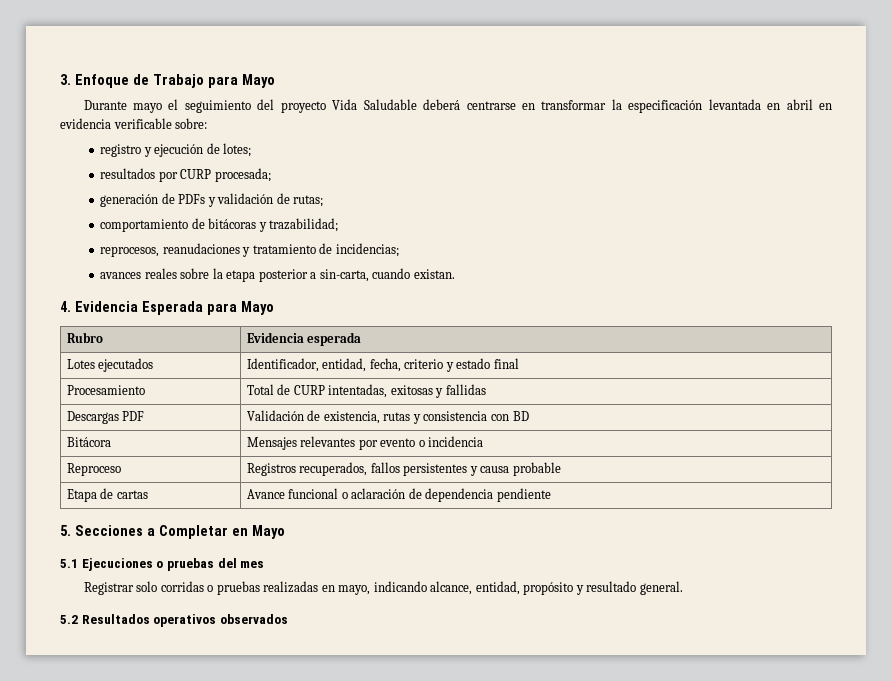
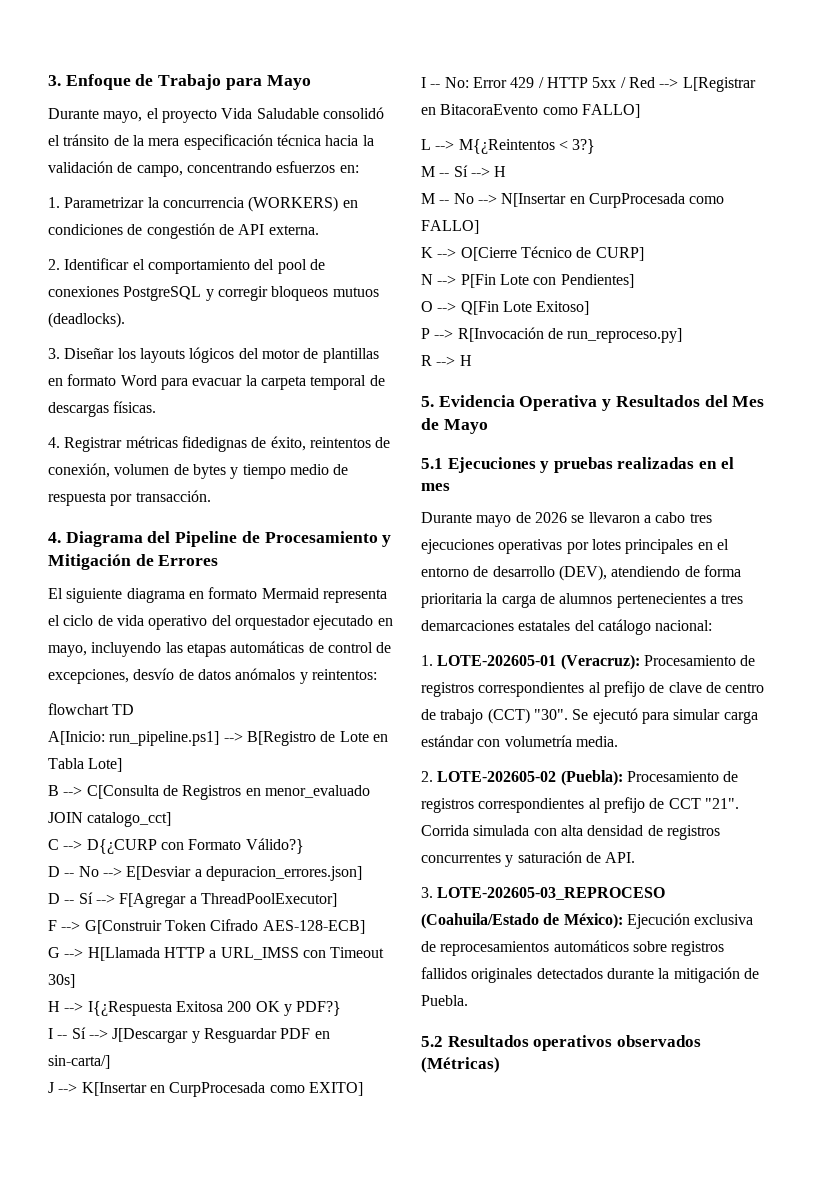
- Durante mayo el seguimiento del proyecto Vida Saludable deberá centrarse en transformar la especificación levantada en abril en evidencia verificable sobre:
- registro y ejecución de lotes;
- resultados por CURP procesada;
- generación de PDFs y validación de rutas;
- comportamiento de bitácoras y trazabilidad;
- reprocesos, reanudaciones y tratamiento de incidencias;
- avances reales sobre la etapa posterior a sin-carta, cuando existan.
- 4. Evidencia Esperada para Mayo
- Rubro | Evidencia esperada
- Lotes ejecutados | Identificador, entidad, fecha, criterio y estado final
- Procesamiento | Total de CURP intentadas, exitosas y fallidas
- Descargas PDF | Validación de existencia, rutas y consistencia con BD
- Bitácora | Mensajes relevantes por evento o incidencia
- Reproceso | Registros recuperados, fallos persistentes y causa probable
- Etapa de cartas | Avance funcional o aclaración de dependencia pendiente
- 5. Secciones a Completar en Mayo
- 5.1 Ejecuciones o pruebas del mes
- Registrar solo corridas o pruebas realizadas en mayo, indicando alcance, entidad, propósito y resultado general.
+ Durante mayo, el proyecto Vida Saludable consolidó el tránsito de la mera especificación técnica hacia la validación de campo, concentrando esfuerzos en:
+ 1. Parametrizar la concurrencia (WORKERS) en condiciones de congestión de API externa.
+ 2. Identificar el comportamiento del pool de conexiones PostgreSQL y corregir bloqueos mutuos (deadlocks).
+ 3. Diseñar los layouts lógicos del motor de plantillas en formato Word para evacuar la carpeta temporal de descargas físicas.
+ 4. Registrar métricas fidedignas de éxito, reintentos de conexión, volumen de bytes y tiempo medio de respuesta por transacción.
+ 4. Diagrama del Pipeline de Procesamiento y Mitigación de Errores
+ El siguiente diagrama en formato Mermaid representa el ciclo de vida operativo del orquestador ejecutado en mayo, incluyendo las etapas automáticas de control de excepciones, desvío de datos anómalos y reintentos:
+ flowchart TD
+ A[Inicio: run_pipeline.ps1] --> B[Registro de Lote en Tabla Lote]
+ B --> C[Consulta de Registros en menor_evaluado JOIN catalogo_cct]
+ C --> D{¿CURP con Formato Válido?}
+ D -- No --> E[Desviar a depuracion_errores.json]
+ D -- Sí --> F[Agregar a ThreadPoolExecutor]
+ F --> G[Construir Token Cifrado AES-128-ECB]
+ G --> H[Llamada HTTP a URL_IMSS con Timeout 30s]
+ H --> I{¿Respuesta Exitosa 200 OK y PDF?}
+ I -- Sí --> J[Descargar y Resguardar PDF en sin-carta/]
+ J --> K[Insertar en CurpProcesada como EXITO]
+ I -- No: Error 429 / HTTP 5xx / Red --> L[Registrar en BitacoraEvento como FALLO]
+ L --> M{¿Reintentos < 3?}
+ M -- Sí --> H
+ M -- No --> N[Insertar en CurpProcesada como FALLO]
+ K --> O[Cierre Técnico de CURP]
+ N --> P[Fin Lote con Pendientes]
+ O --> Q[Fin Lote Exitoso]
+ P --> R[Invocación de run_reproceso.py]
+ R --> H
+ 5. Evidencia Operativa y Resultados del Mes de Mayo
+ 5.1 Ejecuciones y pruebas realizadas en el mes
+ Durante mayo de 2026 se llevaron a cabo tres ejecuciones operativas por lotes principales en el entorno de desarrollo (DEV), atendiendo de forma prioritaria la carga de alumnos pertenecientes a tres demarcaciones estatales del catálogo nacional:
+ 1. LOTE-202605-01 (Veracruz): Procesamiento de registros correspondientes al prefijo de clave de centro de trabajo (CCT) "30". Se ejecutó para simular carga estándar con volumetría media.
+ 2. LOTE-202605-02 (Puebla): Procesamiento de registros correspondientes al prefijo de CCT "21". Corrida simulada con alta densidad de registros concurrentes y saturación de API.
+ 3. LOTE-202605-03_REPROCESO (Coahuila/Estado de México): Ejecución exclusiva de reprocesamientos automáticos sobre registros fallidos originales detectados durante la mitigación de Puebla.
- 5.2 Resultados operativos observados
+ 5.2 Resultados operativos observados (Métricas)

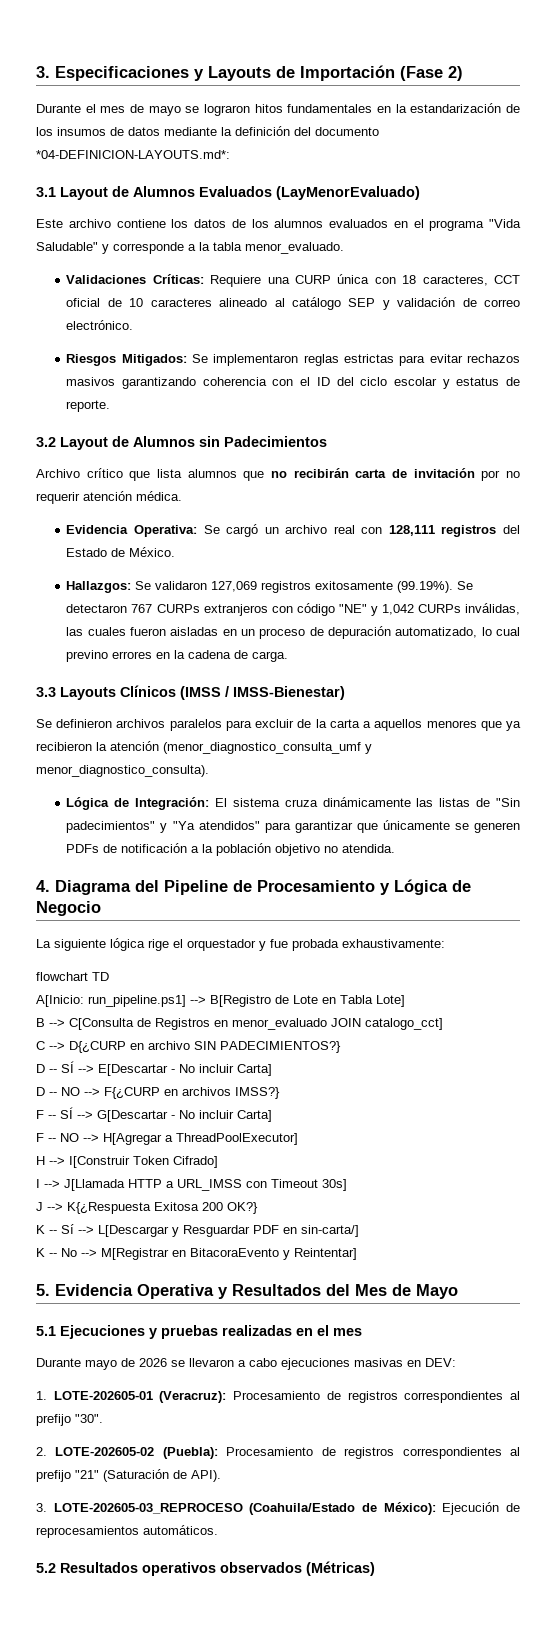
- 3. Enfoque de Trabajo para Mayo
- Durante mayo, el proyecto Vida Saludable consolidó el tránsito de la mera especificación técnica hacia la validación de campo, concentrando esfuerzos en:
- 1. Parametrizar la concurrencia (WORKERS) en condiciones de congestión de API externa.
- 2. Identificar el comportamiento del pool de conexiones PostgreSQL y corregir bloqueos mutuos (deadlocks).
- 3. Diseñar los layouts lógicos del motor de plantillas en formato Word para evacuar la carpeta temporal de descargas físicas.
- 4. Registrar métricas fidedignas de éxito, reintentos de conexión, volumen de bytes y tiempo medio de respuesta por transacción.
+ 3. Especificaciones y Layouts de Importación (Fase 2)
+ Durante el mes de mayo se lograron hitos fundamentales en la estandarización de los insumos de datos mediante la definición del documento *04-DEFINICION-LAYOUTS.md*:
+ 3.1 Layout de Alumnos Evaluados (LayMenorEvaluado)
+ Este archivo contiene los datos de los alumnos evaluados en el programa "Vida Saludable" y corresponde a la tabla menor_evaluado.
+ Validaciones Críticas: Requiere una CURP única con 18 caracteres, CCT oficial de 10 caracteres alineado al catálogo SEP y validación de correo electrónico.
+ Riesgos Mitigados: Se implementaron reglas estrictas para evitar rechazos masivos garantizando coherencia con el ID del ciclo escolar y estatus de reporte.
+ 3.2 Layout de Alumnos sin Padecimientos
+ Archivo crítico que lista alumnos que no recibirán carta de invitación por no requerir atención médica.
+ Evidencia Operativa: Se cargó un archivo real con 128,111 registros del Estado de México.
+ Hallazgos: Se validaron 127,069 registros exitosamente (99.19%). Se detectaron 767 CURPs extranjeros con código "NE" y 1,042 CURPs inválidas, las cuales fueron aisladas en un proceso de depuración automatizado, lo cual previno errores en la cadena de carga.
+ 3.3 Layouts Clínicos (IMSS / IMSS-Bienestar)
+ Se definieron archivos paralelos para excluir de la carta a aquellos menores que ya recibieron la atención (menor_diagnostico_consulta_umf y menor_diagnostico_consulta).
+ Lógica de Integración: El sistema cruza dinámicamente las listas de "Sin padecimientos" y "Ya atendidos" para garantizar que únicamente se generen PDFs de notificación a la población objetivo no atendida.
- 4. Diagrama del Pipeline de Procesamiento y Mitigación de Errores
- El siguiente diagrama en formato Mermaid representa el ciclo de vida operativo del orquestador ejecutado en mayo, incluyendo las etapas automáticas de control de excepciones, desvío de datos anómalos y reintentos:
+ 4. Diagrama del Pipeline de Procesamiento y Lógica de Negocio
+ La siguiente lógica rige el orquestador y fue probada exhaustivamente:
- C --> D{¿CURP con Formato Válido?}
- D -- No --> E[Desviar a depuracion_errores.json]
- D -- Sí --> F[Agregar a ThreadPoolExecutor]
- F --> G[Construir Token Cifrado AES-128-ECB]
- G --> H[Llamada HTTP a URL_IMSS con Timeout 30s]
+ C --> D{¿CURP en archivo SIN PADECIMIENTOS?}
+ D -- SÍ --> E[Descartar - No incluir Carta]
+ D -- NO --> F{¿CURP en archivos IMSS?}
+ F -- SÍ --> G[Descartar - No incluir Carta]
+ F -- NO --> H[Agregar a ThreadPoolExecutor]
+ H --> I[Construir Token Cifrado]
+ I --> J[Llamada HTTP a URL_IMSS con Timeout 30s]
- H --> I{¿Respuesta Exitosa 200 OK y PDF?}
- I -- Sí --> J[Descargar y Resguardar PDF en sin-carta/]
+ J --> K{¿Respuesta Exitosa 200 OK?}
+ K -- Sí --> L[Descargar y Resguardar PDF en sin-carta/]
- J --> K[Insertar en CurpProcesada como EXITO]
- I -- No: Error 429 / HTTP 5xx / Red --> L[Registrar en BitacoraEvento como FALLO]
- L --> M{¿Reintentos < 3?}
- M -- Sí --> H
- M -- No --> N[Insertar en CurpProcesada como FALLO]
- K --> O[Cierre Técnico de CURP]
- N --> P[Fin Lote con Pendientes]
- O --> Q[Fin Lote Exitoso]
- P --> R[Invocación de run_reproceso.py]
- R --> H
+ K -- No --> M[Registrar en BitacoraEvento y Reintentar]
- Durante mayo de 2026 se llevaron a cabo tres ejecuciones operativas por lotes principales en el entorno de desarrollo (DEV), atendiendo de forma prioritaria la carga de alumnos pertenecientes a tres demarcaciones estatales del catálogo nacional:
+ Durante mayo de 2026 se llevaron a cabo ejecuciones masivas en DEV:
- 1. LOTE-202605-01 (Veracruz): Procesamiento de registros correspondientes al prefijo de clave de centro de trabajo (CCT) "30". Se ejecutó para simular carga estándar con volumetría media.
+ 1. LOTE-202605-01 (Veracruz): Procesamiento de registros correspondientes al prefijo "30".
- 2. LOTE-202605-02 (Puebla): Procesamiento de registros correspondientes al prefijo de CCT "21". Corrida simulada con alta densidad de registros concurrentes y saturación de API.
+ 2. LOTE-202605-02 (Puebla): Procesamiento de registros correspondientes al prefijo "21" (Saturación de API).
- 3. LOTE-202605-03_REPROCESO (Coahuila/Estado de México): Ejecución exclusiva de reprocesamientos automáticos sobre registros fallidos originales detectados durante la mitigación de Puebla.
+ 3. LOTE-202605-03_REPROCESO (Coahuila/Estado de México): Ejecución de reprocesamientos automáticos.

